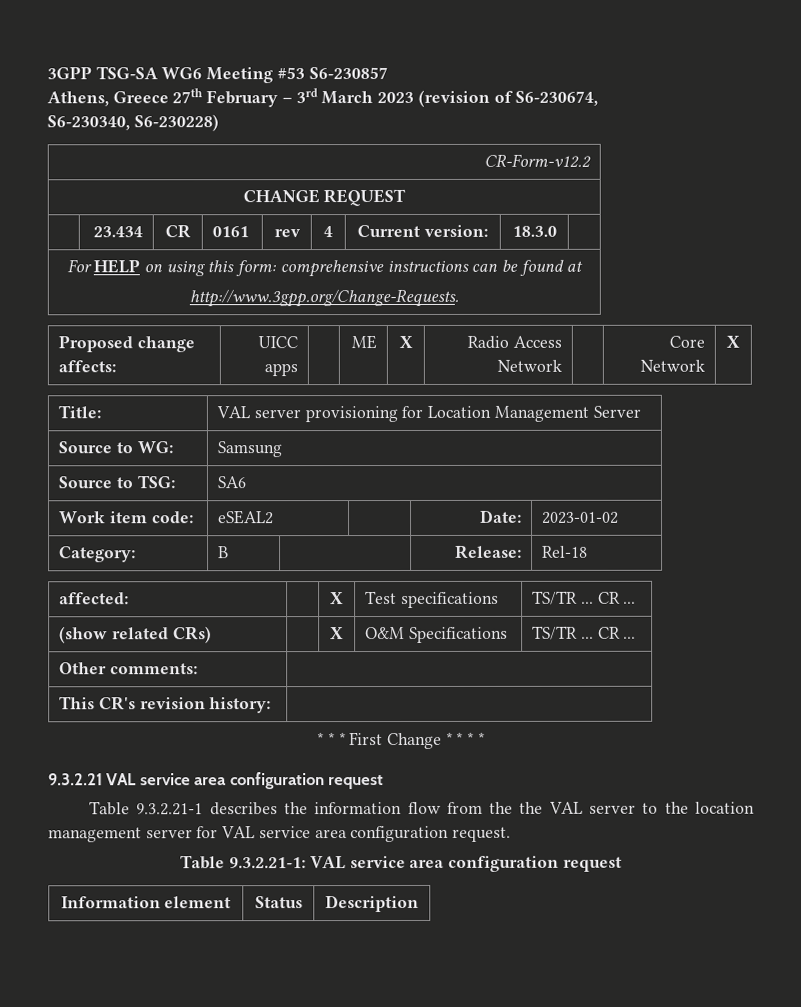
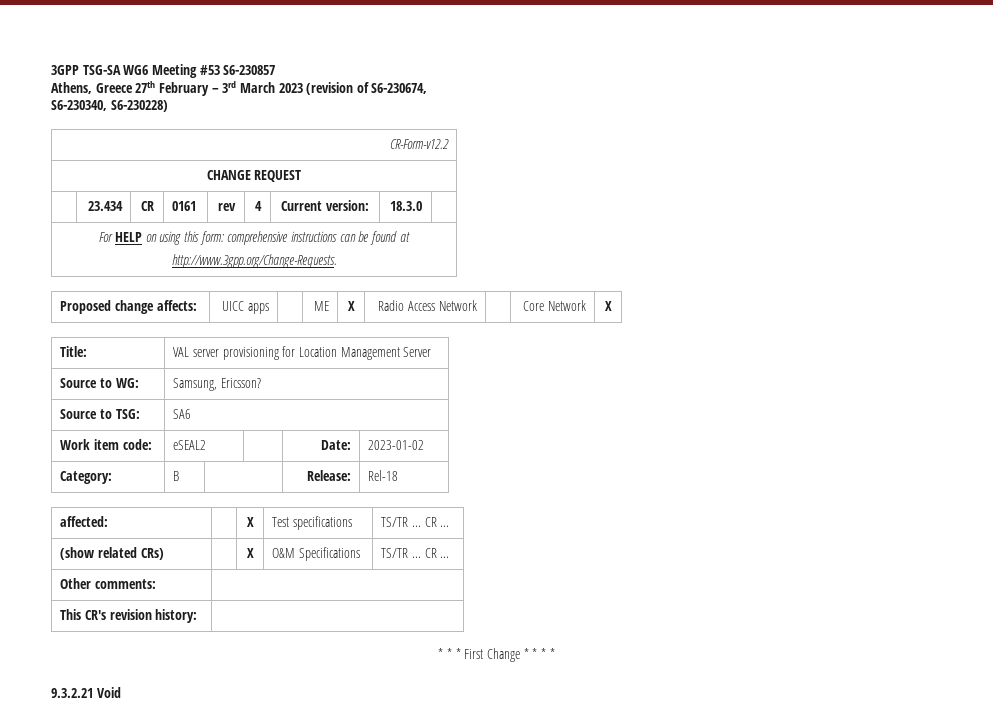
- Source to WG: | Samsung
+ Source to WG: | Samsung, Ericsson?
- 9.3.2.21 VAL service area configuration request
- Table 9.3.2.21-1 describes the information flow from the the VAL server to the location management server for VAL service area configuration request.
- Table 9.3.2.21-1: VAL service area configuration request
- Information element | Status | Description
+ 9.3.2.21 Void

